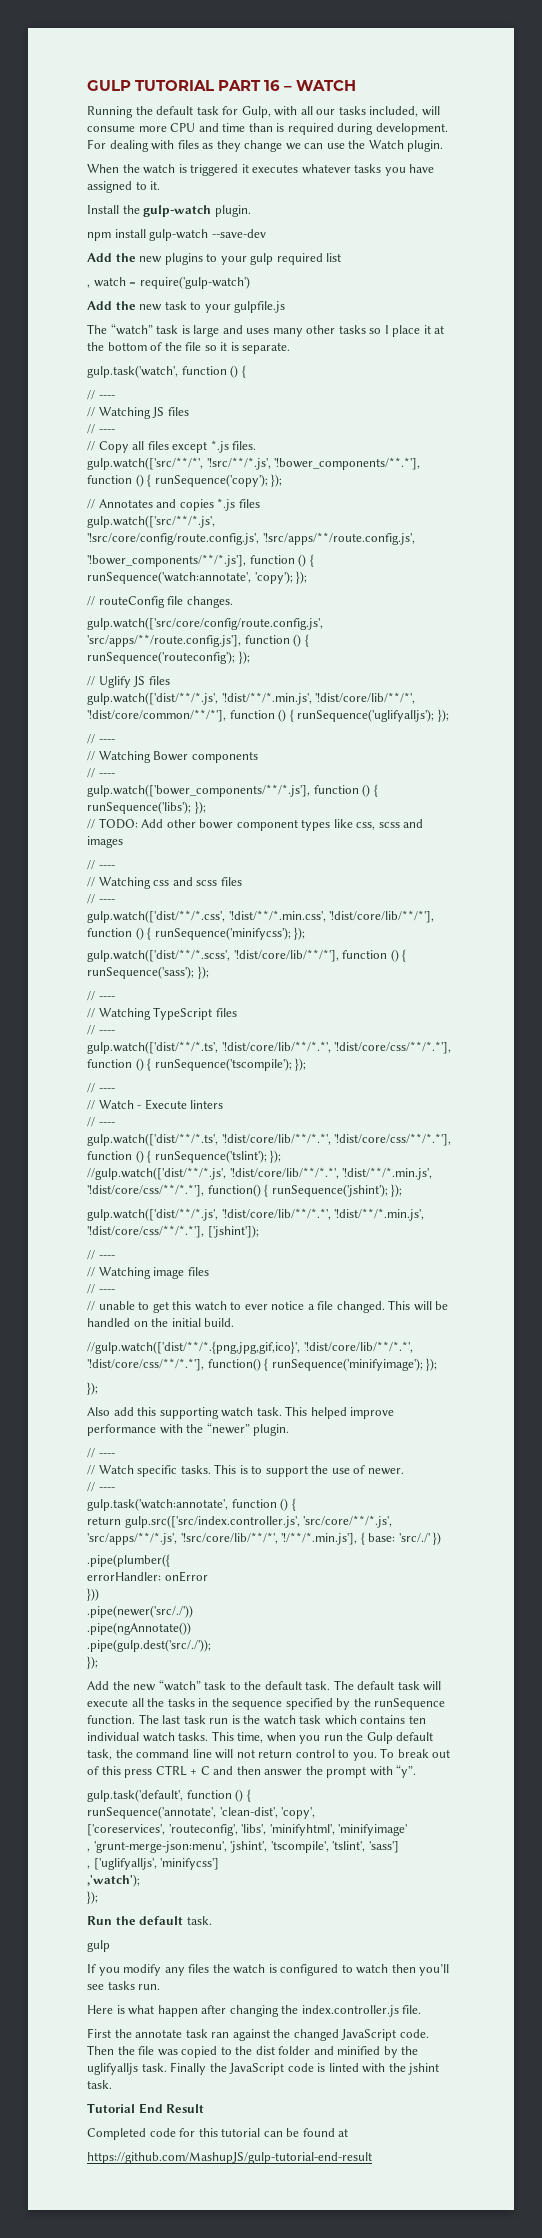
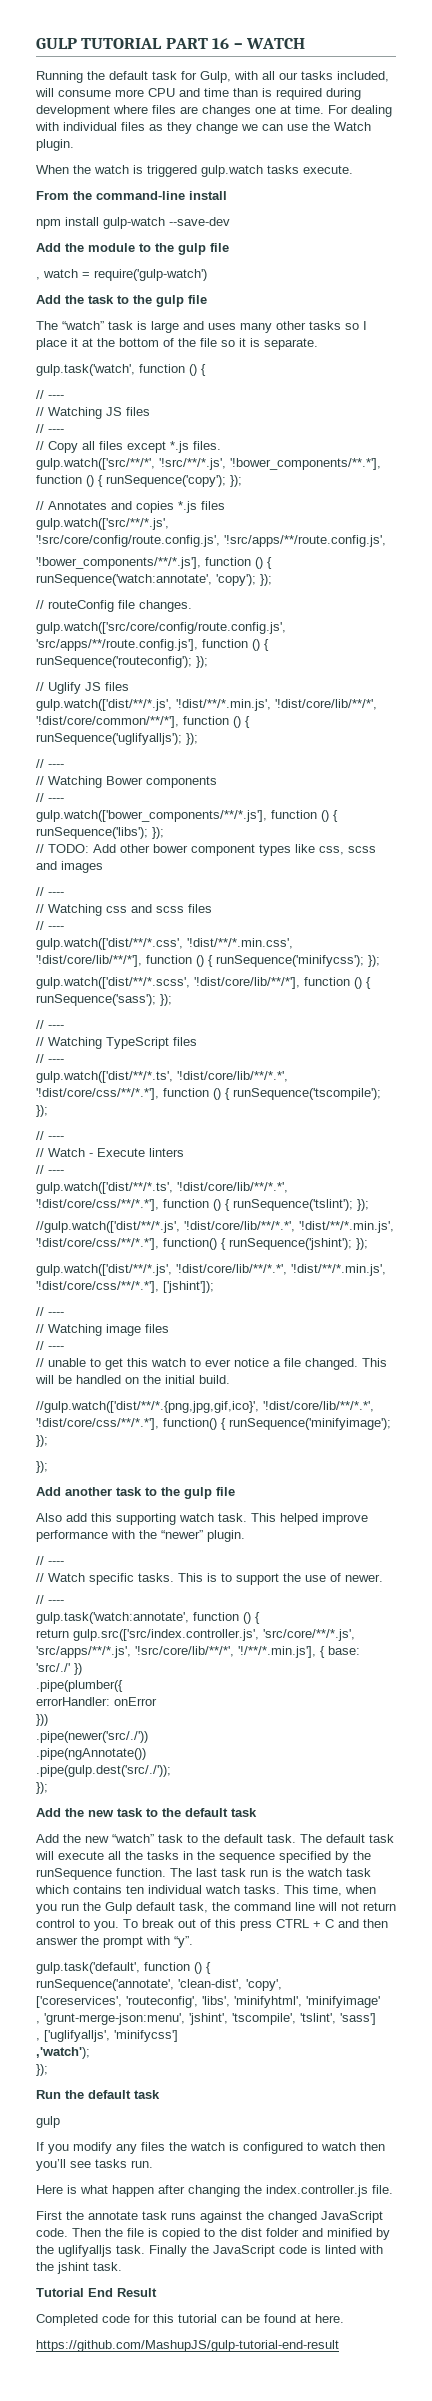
- Running the default task for Gulp, with all our tasks included, will consume more CPU and time than is required during development.
+ Running the default task for Gulp, with all our tasks included, will consume more CPU and time than is required during development where files are changes one at time.
- For dealing with files as they change we can use the Watch plugin.
+ For dealing with individual files as they change we can use the Watch plugin.
- When the watch is triggered it executes whatever tasks you have assigned to it.
- Install the gulp-watch plugin.
+ When the watch is triggered gulp.watch tasks execute.
+ From the command-line install
- Add the new plugins to your gulp required list
+ Add the module to the gulp file
- Add the new task to your gulpfile.js
+ Add the task to the gulp file
+ Add another task to the gulp file
+ Add the new task to the default task
- Run the default task.
+ Run the default task
- First the annotate task ran against the changed JavaScript code.
+ First the annotate task runs against the changed JavaScript code.
- Then the file was copied to the dist folder and minified by the uglifyalljs task.
+ Then the file is copied to the dist folder and minified by the uglifyalljs task.
- Completed code for this tutorial can be found at
+ Completed code for this tutorial can be found at here.

